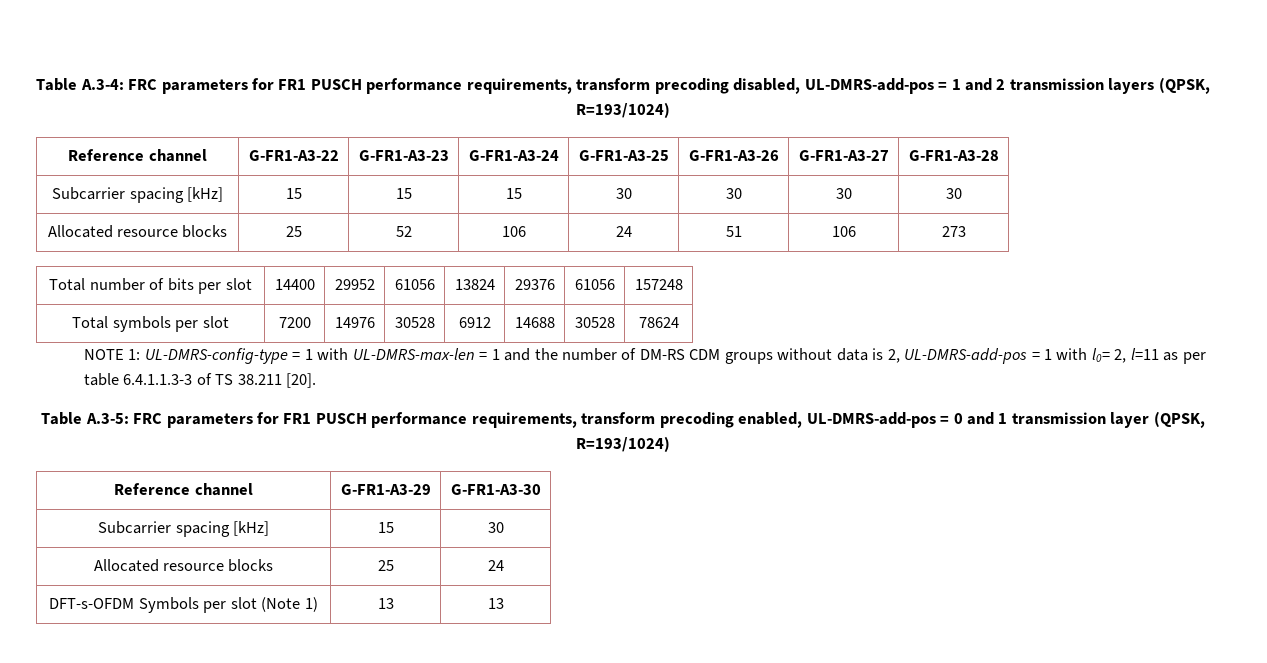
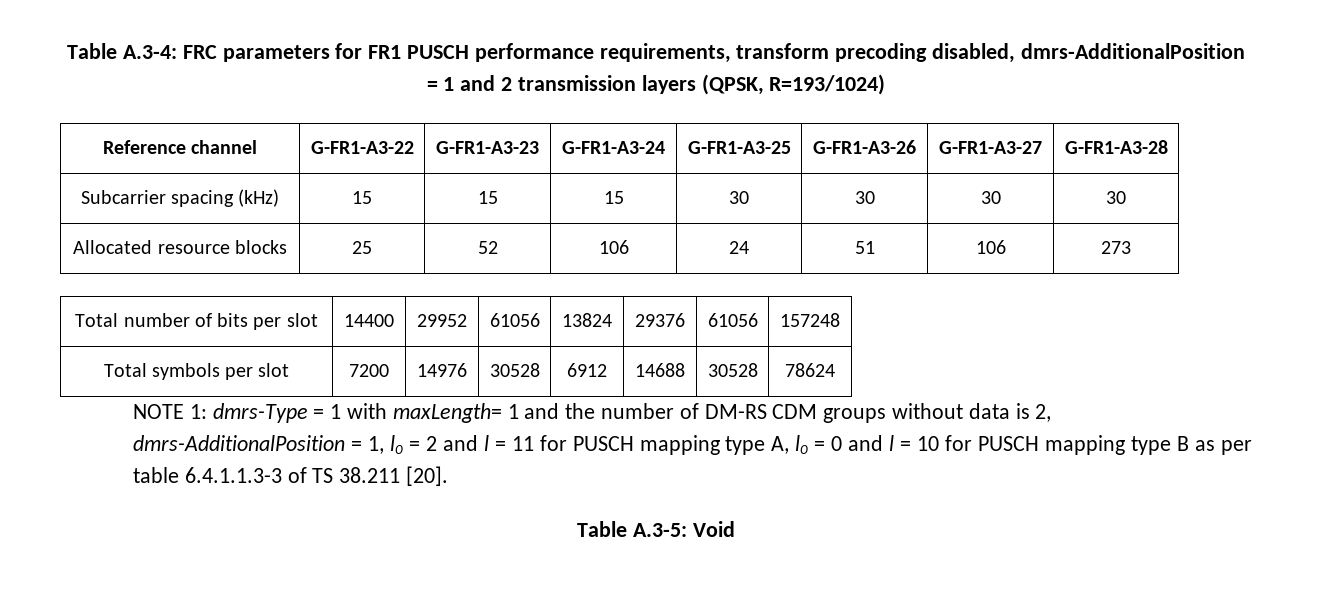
- Table A.3-4: FRC parameters for FR1 PUSCH performance requirements, transform precoding disabled, UL-DMRS-add-pos = 1 and 2 transmission layers (QPSK, R=193/1024)
+ Table A.3-4: FRC parameters for FR1 PUSCH performance requirements, transform precoding disabled, dmrs-AdditionalPosition = 1 and 2 transmission layers (QPSK, R=193/1024)
- Subcarrier spacing [kHz] | 15 | 15 | 15 | 30 | 30 | 30 | 30
+ Subcarrier spacing (kHz) | 15 | 15 | 15 | 30 | 30 | 30 | 30
- NOTE 1: UL-DMRS-config-type = 1 with UL-DMRS-max-len = 1 and the number of DM-RS CDM groups without data is 2, UL-DMRS-add-pos = 1 with l0= 2, l=11 as per table 6.4.1.1.3-3 of TS 38.211 [20].
+ NOTE 1: dmrs-Type = 1 with maxLength= 1 and the number of DM-RS CDM groups without data is 2, dmrs-AdditionalPosition = 1, l0 = 2 and l = 11 for PUSCH mapping type A, l0 = 0 and l = 10 for PUSCH mapping type B as per table 6.4.1.1.3-3 of TS 38.211 [20].
- Table A.3-5: FRC parameters for FR1 PUSCH performance requirements, transform precoding enabled, UL-DMRS-add-pos = 0 and 1 transmission layer (QPSK, R=193/1024)
- Reference channel | G-FR1-A3-29 | G-FR1-A3-30
- Subcarrier spacing [kHz] | 15 | 30
- Allocated resource blocks | 25 | 24
- DFT-s-OFDM Symbols per slot (Note 1) | 13 | 13
+ Table A.3-5: Void

